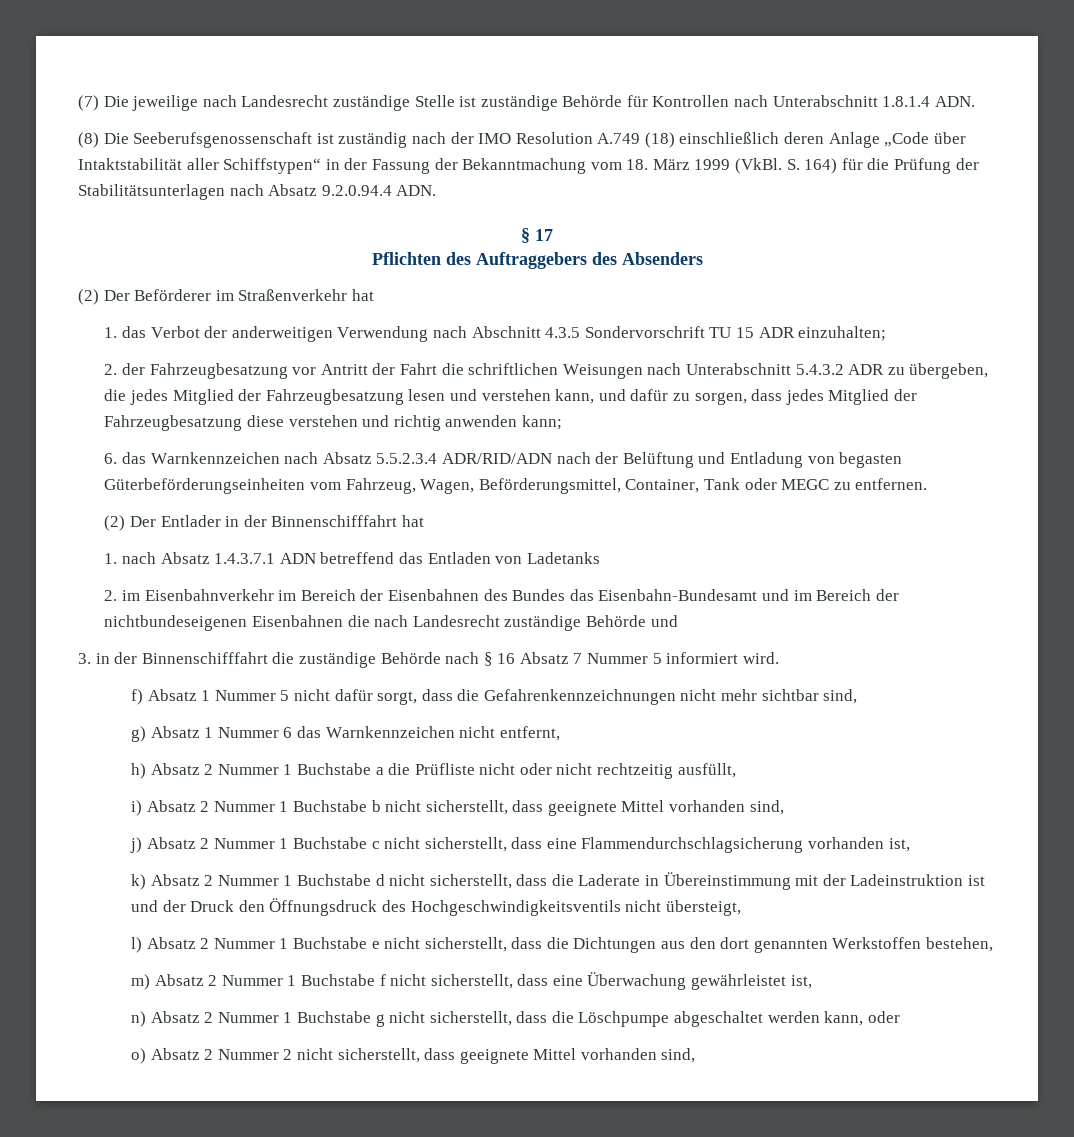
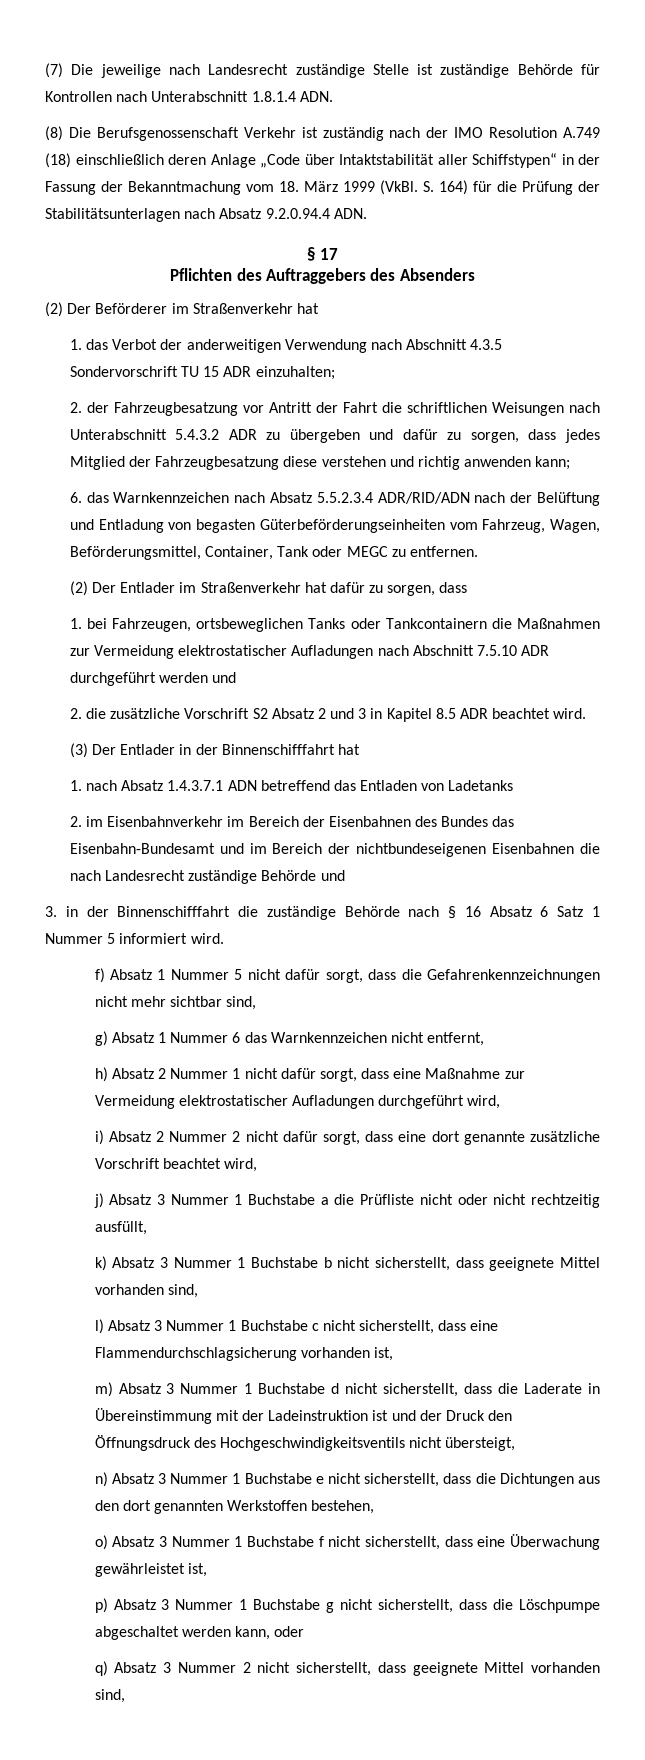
- (8) Die Seeberufsgenossenschaft ist zuständig nach der IMO Resolution A.749 (18) einschließlich deren Anlage „Code über Intaktstabilität aller Schiffstypen“ in der Fassung der Bekanntmachung vom 18. März 1999 (VkBl.
+ (8) Die Berufsgenossenschaft Verkehr ist zuständig nach der IMO Resolution A.749 (18) einschließlich deren Anlage „Code über Intaktstabilität aller Schiffstypen“ in der Fassung der Bekanntmachung vom 18. März 1999 (VkBl.
- 2. der Fahrzeugbesatzung vor Antritt der Fahrt die schriftlichen Weisungen nach Unterabschnitt 5.4.3.2 ADR zu übergeben, die jedes Mitglied der Fahrzeugbesatzung lesen und verstehen kann, und dafür zu sorgen, dass jedes Mitglied der Fahrzeugbesatzung diese verstehen und richtig anwenden kann;
+ 2. der Fahrzeugbesatzung vor Antritt der Fahrt die schriftlichen Weisungen nach Unterabschnitt 5.4.3.2 ADR zu übergeben und dafür zu sorgen, dass jedes Mitglied der Fahrzeugbesatzung diese verstehen und richtig anwenden kann;
- (2) Der Entlader in der Binnenschifffahrt hat
+ (2) Der Entlader im Straßenverkehr hat dafür zu sorgen, dass
+ 1. bei Fahrzeugen, ortsbeweglichen Tanks oder Tankcontainern die Maßnahmen zur Vermeidung elektrostatischer Aufladungen nach Abschnitt 7.5.10 ADR durchgeführt werden und
+ 2. die zusätzliche Vorschrift S2 Absatz 2 und 3 in Kapitel 8.5 ADR beachtet wird.
+ (3) Der Entlader in der Binnenschifffahrt hat
- 3. in der Binnenschifffahrt die zuständige Behörde nach § 16 Absatz 7 Nummer 5 informiert wird.
+ 3. in der Binnenschifffahrt die zuständige Behörde nach § 16 Absatz 6 Satz 1 Nummer 5 informiert wird.
- h) Absatz 2 Nummer 1 Buchstabe a die Prüfliste nicht oder nicht rechtzeitig ausfüllt,
+ h) Absatz 2 Nummer 1 nicht dafür sorgt, dass eine Maßnahme zur Vermeidung elektrostatischer Aufladungen durchgeführt wird,
+ i) Absatz 2 Nummer 2 nicht dafür sorgt, dass eine dort genannte zusätzliche Vorschrift beachtet wird,
+ j) Absatz 3 Nummer 1 Buchstabe a die Prüfliste nicht oder nicht rechtzeitig ausfüllt,
- i) Absatz 2 Nummer 1 Buchstabe b nicht sicherstellt, dass geeignete Mittel vorhanden sind,
+ k) Absatz 3 Nummer 1 Buchstabe b nicht sicherstellt, dass geeignete Mittel vorhanden sind,
- j) Absatz 2 Nummer 1 Buchstabe c nicht sicherstellt, dass eine Flammendurchschlagsicherung vorhanden ist,
+ l) Absatz 3 Nummer 1 Buchstabe c nicht sicherstellt, dass eine Flammendurchschlagsicherung vorhanden ist,
- k) Absatz 2 Nummer 1 Buchstabe d nicht sicherstellt, dass die Laderate in Übereinstimmung mit der Ladeinstruktion ist und der Druck den Öffnungsdruck des Hochgeschwindigkeitsventils nicht übersteigt,
+ m) Absatz 3 Nummer 1 Buchstabe d nicht sicherstellt, dass die Laderate in Übereinstimmung mit der Ladeinstruktion ist und der Druck den Öffnungsdruck des Hochgeschwindigkeitsventils nicht übersteigt,
- l) Absatz 2 Nummer 1 Buchstabe e nicht sicherstellt, dass die Dichtungen aus den dort genannten Werkstoffen bestehen,
+ n) Absatz 3 Nummer 1 Buchstabe e nicht sicherstellt, dass die Dichtungen aus den dort genannten Werkstoffen bestehen,
- m) Absatz 2 Nummer 1 Buchstabe f nicht sicherstellt, dass eine Überwachung gewährleistet ist,
+ o) Absatz 3 Nummer 1 Buchstabe f nicht sicherstellt, dass eine Überwachung gewährleistet ist,
- n) Absatz 2 Nummer 1 Buchstabe g nicht sicherstellt, dass die Löschpumpe abgeschaltet werden kann, oder
+ p) Absatz 3 Nummer 1 Buchstabe g nicht sicherstellt, dass die Löschpumpe abgeschaltet werden kann, oder
- o) Absatz 2 Nummer 2 nicht sicherstellt, dass geeignete Mittel vorhanden sind,
+ q) Absatz 3 Nummer 2 nicht sicherstellt, dass geeignete Mittel vorhanden sind,

